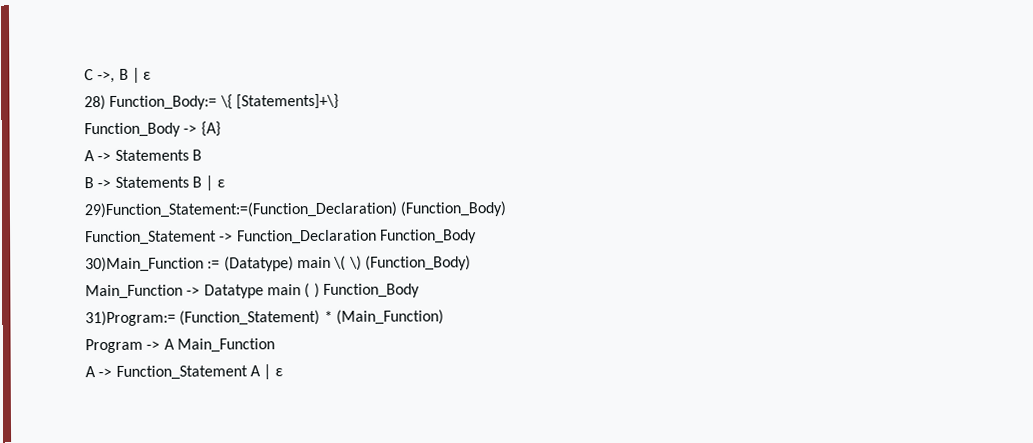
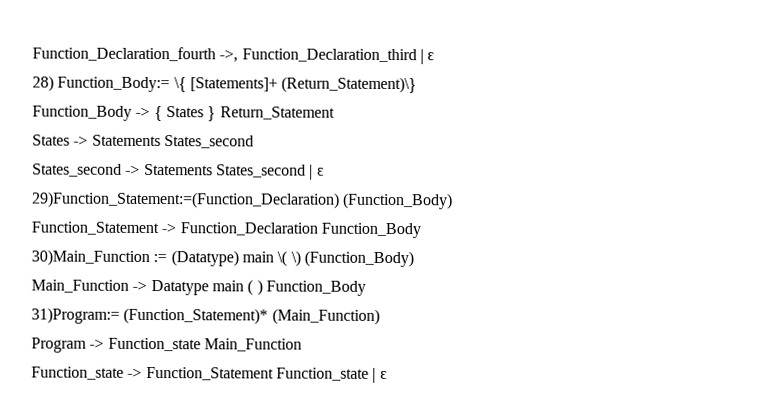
- C ->, B | ԑ
+ Function_Declaration_fourth ->, Function_Declaration_third | ԑ
- 28) Function_Body:= \{ [Statements]+\}
+ 28) Function_Body:= \{ [Statements]+ (Return_Statement)\}
- Function_Body -> {A}
- A -> Statements B
- B -> Statements B | ԑ
+ Function_Body -> { States } Return_Statement
+ States -> Statements States_second
+ States_second -> Statements States_second | ԑ
- 31)Program:= (Function_Statement) * (Main_Function)
+ 31)Program:= (Function_Statement)* (Main_Function)
- Program -> A Main_Function
+ Program -> Function_state Main_Function
- A -> Function_Statement A | ԑ
+ Function_state -> Function_Statement Function_state | ԑ

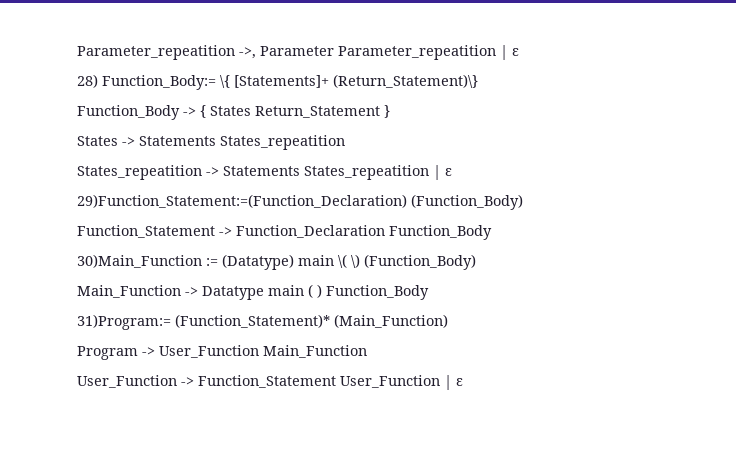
- Function_Declaration_fourth ->, Function_Declaration_third | ԑ
+ Parameter_repeatition ->, Parameter Parameter_repeatition | ԑ
- Function_Body -> { States } Return_Statement
+ Function_Body -> { States Return_Statement }
- States -> Statements States_second
- States_second -> Statements States_second | ԑ
+ States -> Statements States_repeatition
+ States_repeatition -> Statements States_repeatition | ԑ
- Program -> Function_state Main_Function
+ Program -> User_Function Main_Function
- Function_state -> Function_Statement Function_state | ԑ
+ User_Function -> Function_Statement User_Function | ԑ

